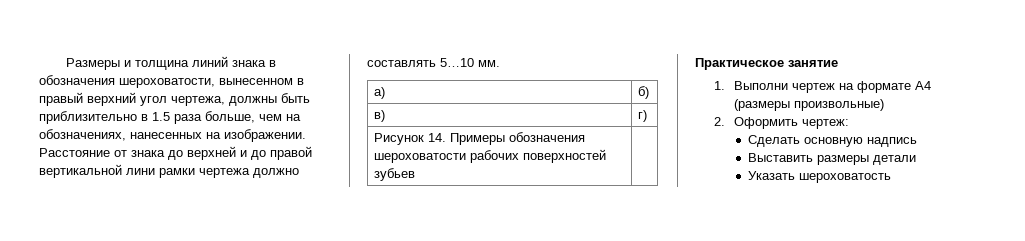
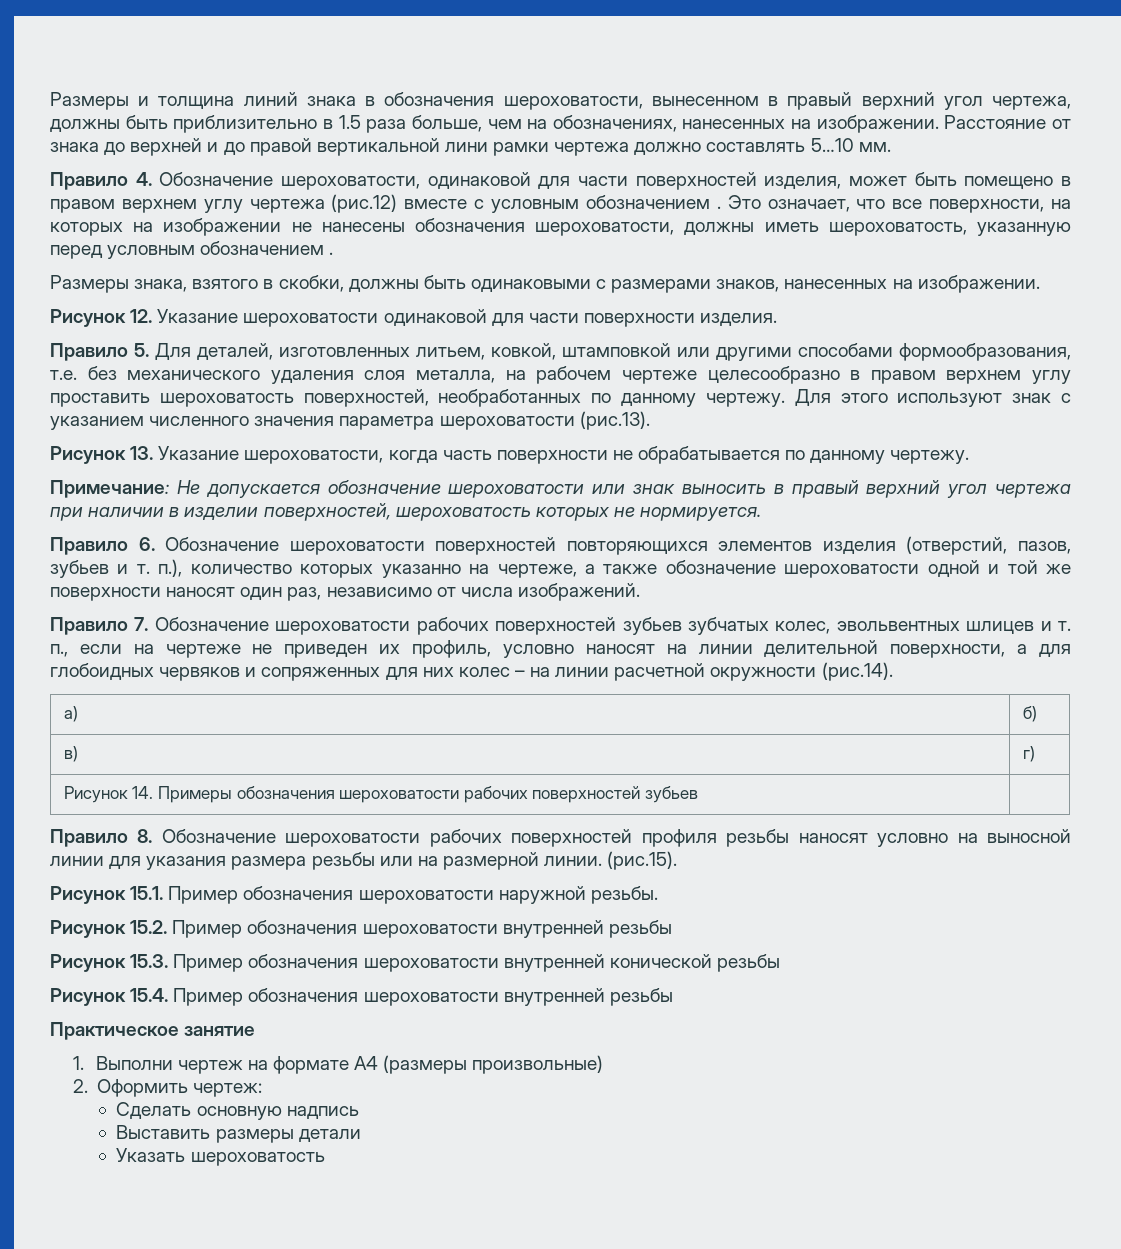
+ Правило 4. Обозначение шероховатости, одинаковой для части поверхностей изделия, может быть помещено в правом верхнем углу чертежа (рис.12) вместе с условным обозначением . Это означает, что все поверхности, на которых на изображении не нанесены обозначения шероховатости, должны иметь шероховатость, указанную перед условным обозначением .
+ Размеры знака, взятого в скобки, должны быть одинаковыми с размерами знаков, нанесенных на изображении.
+ Рисунок 12. Указание шероховатости одинаковой для части поверхности изделия.
+ Правило 5. Для деталей, изготовленных литьем, ковкой, штамповкой или другими способами формообразования, т.е. без механического удаления слоя металла, на рабочем чертеже целесообразно в правом верхнем углу проставить шероховатость поверхностей, необработанных по данному чертежу. Для этого используют знак с указанием численного значения параметра шероховатости (рис.13).
+ Рисунок 13. Указание шероховатости, когда часть поверхности не обрабатывается по данному чертежу.
+ Примечание: Не допускается обозначение шероховатости или знак выносить в правый верхний угол чертежа при наличии в изделии поверхностей, шероховатость которых не нормируется.
+ Правило 6. Обозначение шероховатости поверхностей повторяющихся элементов изделия (отверстий, пазов, зубьев и т. п.), количество которых указанно на чертеже, а также обозначение шероховатости одной и той же поверхности наносят один раз, независимо от числа изображений.
+ Правило 7. Обозначение шероховатости рабочих поверхностей зубьев зубчатых колес, эвольвентных шлицев и т. п., если на чертеже не приведен их профиль, условно наносят на линии делительной поверхности, а для глобоидных червяков и сопряженных для них колес – на линии расчетной окружности (рис.14).
+ Правило 8. Обозначение шероховатости рабочих поверхностей профиля резьбы наносят условно на выносной линии для указания размера резьбы или на размерной линии. (рис.15).
+ Рисунок 15.1. Пример обозначения шероховатости наружной резьбы.
+ Рисунок 15.2. Пример обозначения шероховатости внутренней резьбы
+ Рисунок 15.3. Пример обозначения шероховатости внутренней конической резьбы
+ Рисунок 15.4. Пример обозначения шероховатости внутренней резьбы

